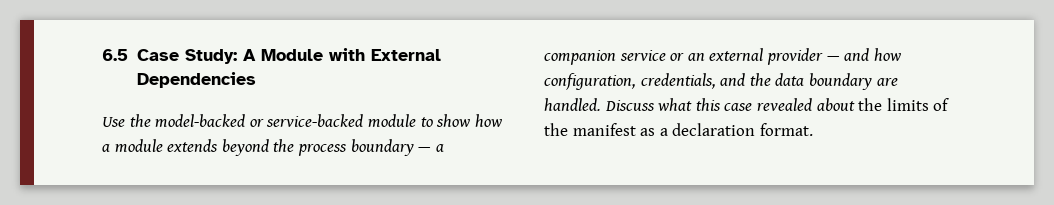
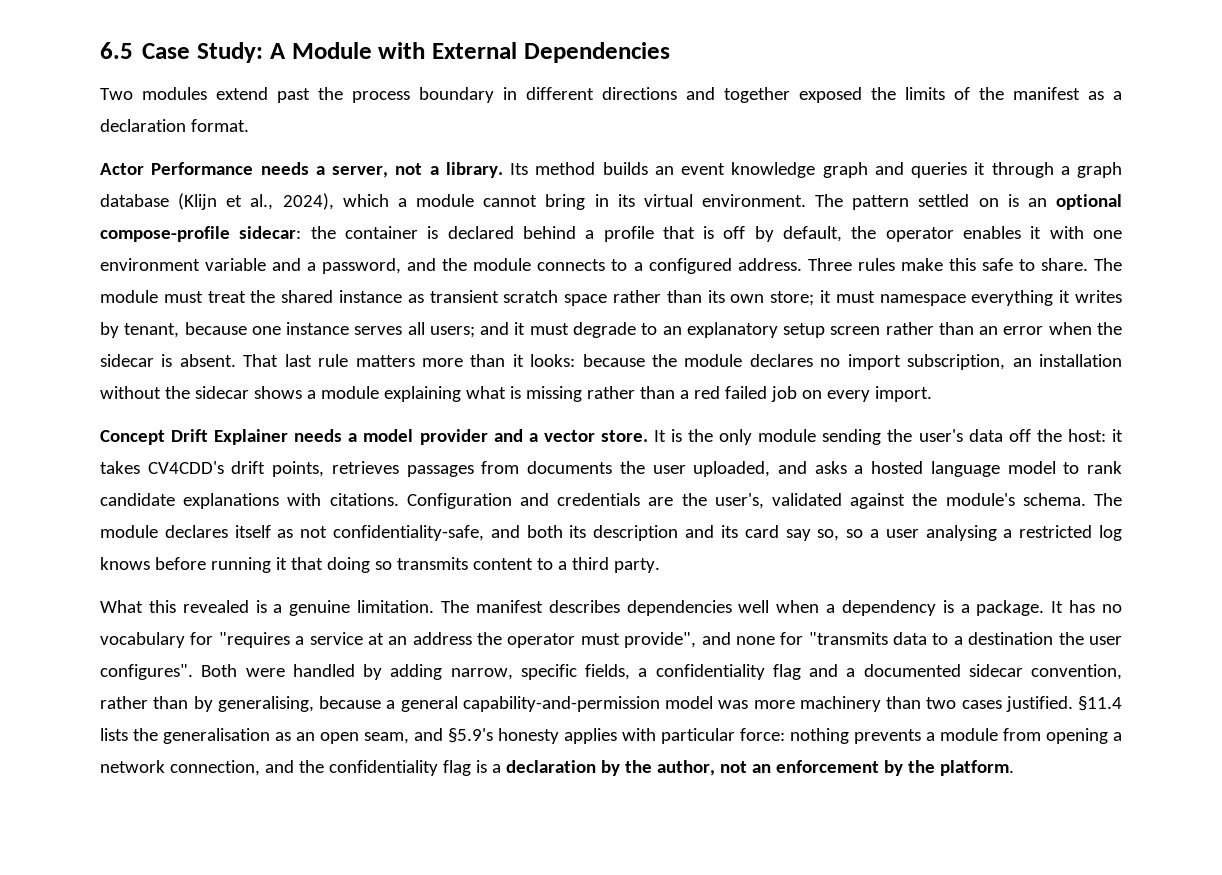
- Use the model-backed or service-backed module to show how a module extends beyond the process boundary — a companion service or an external provider — and how configuration, credentials, and the data boundary are handled. Discuss what this case revealed about the limits of the manifest as a declaration format.
+ Two modules extend past the process boundary in different directions and together exposed the limits of the manifest as a declaration format.
+ Actor Performance needs a server, not a library. Its method builds an event knowledge graph and queries it through a graph database (Klijn et al., 2024), which a module cannot bring in its virtual environment. The pattern settled on is an optional compose-profile sidecar: the container is declared behind a profile that is off by default, the operator enables it with one environment variable and a password, and the module connects to a configured address. Three rules make this safe to share. The module must treat the shared instance as transient scratch space rather than its own store; it must namespace everything it writes by tenant, because one instance serves all users; and it must degrade to an explanatory setup screen rather than an error when the sidecar is absent. That last rule matters more than it looks: because the module declares no import subscription, an installation without the sidecar shows a module explaining what is missing rather than a red failed job on every import.
+ Concept Drift Explainer needs a model provider and a vector store. It is the only module sending the user's data off the host: it takes CV4CDD's drift points, retrieves passages from documents the user uploaded, and asks a hosted language model to rank candidate explanations with citations. Configuration and credentials are the user's, validated against the module's schema. The module declares itself as not confidentiality-safe, and both its description and its card say so, so a user analysing a restricted log knows before running it that doing so transmits content to a third party.
+ What this revealed is a genuine limitation. The manifest describes dependencies well when a dependency is a package. It has no vocabulary for "requires a service at an address the operator must provide", and none for "transmits data to a destination the user configures". Both were handled by adding narrow, specific fields, a confidentiality flag and a documented sidecar convention, rather than by generalising, because a general capability-and-permission model was more machinery than two cases justified. §11.4 lists the generalisation as an open seam, and §5.9's honesty applies with particular force: nothing prevents a module from opening a network connection, and the confidentiality flag is a declaration by the author, not an enforcement by the platform.

